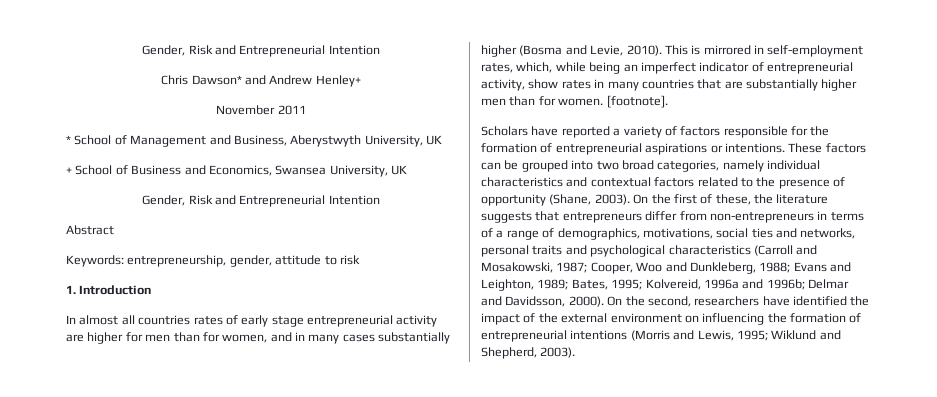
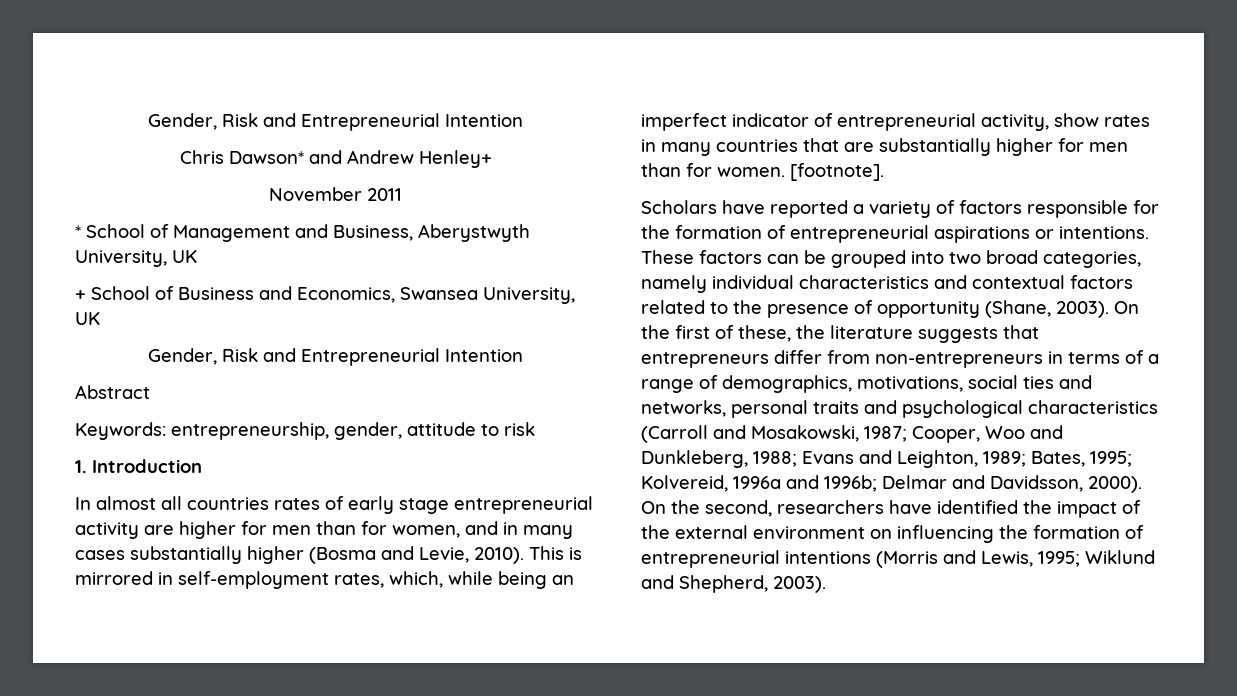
- This is mirrored in self-employment rates, which, while being an imperfect indicator of entrepreneurial activity, show rates in many countries that are substantially higher men than for women.
+ This is mirrored in self-employment rates, which, while being an imperfect indicator of entrepreneurial activity, show rates in many countries that are substantially higher for men than for women.

